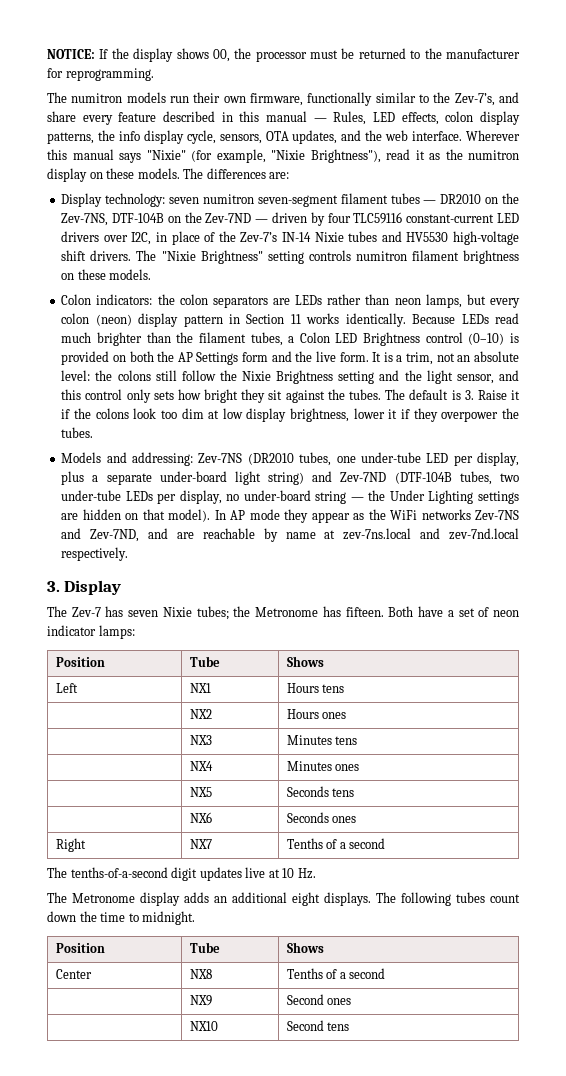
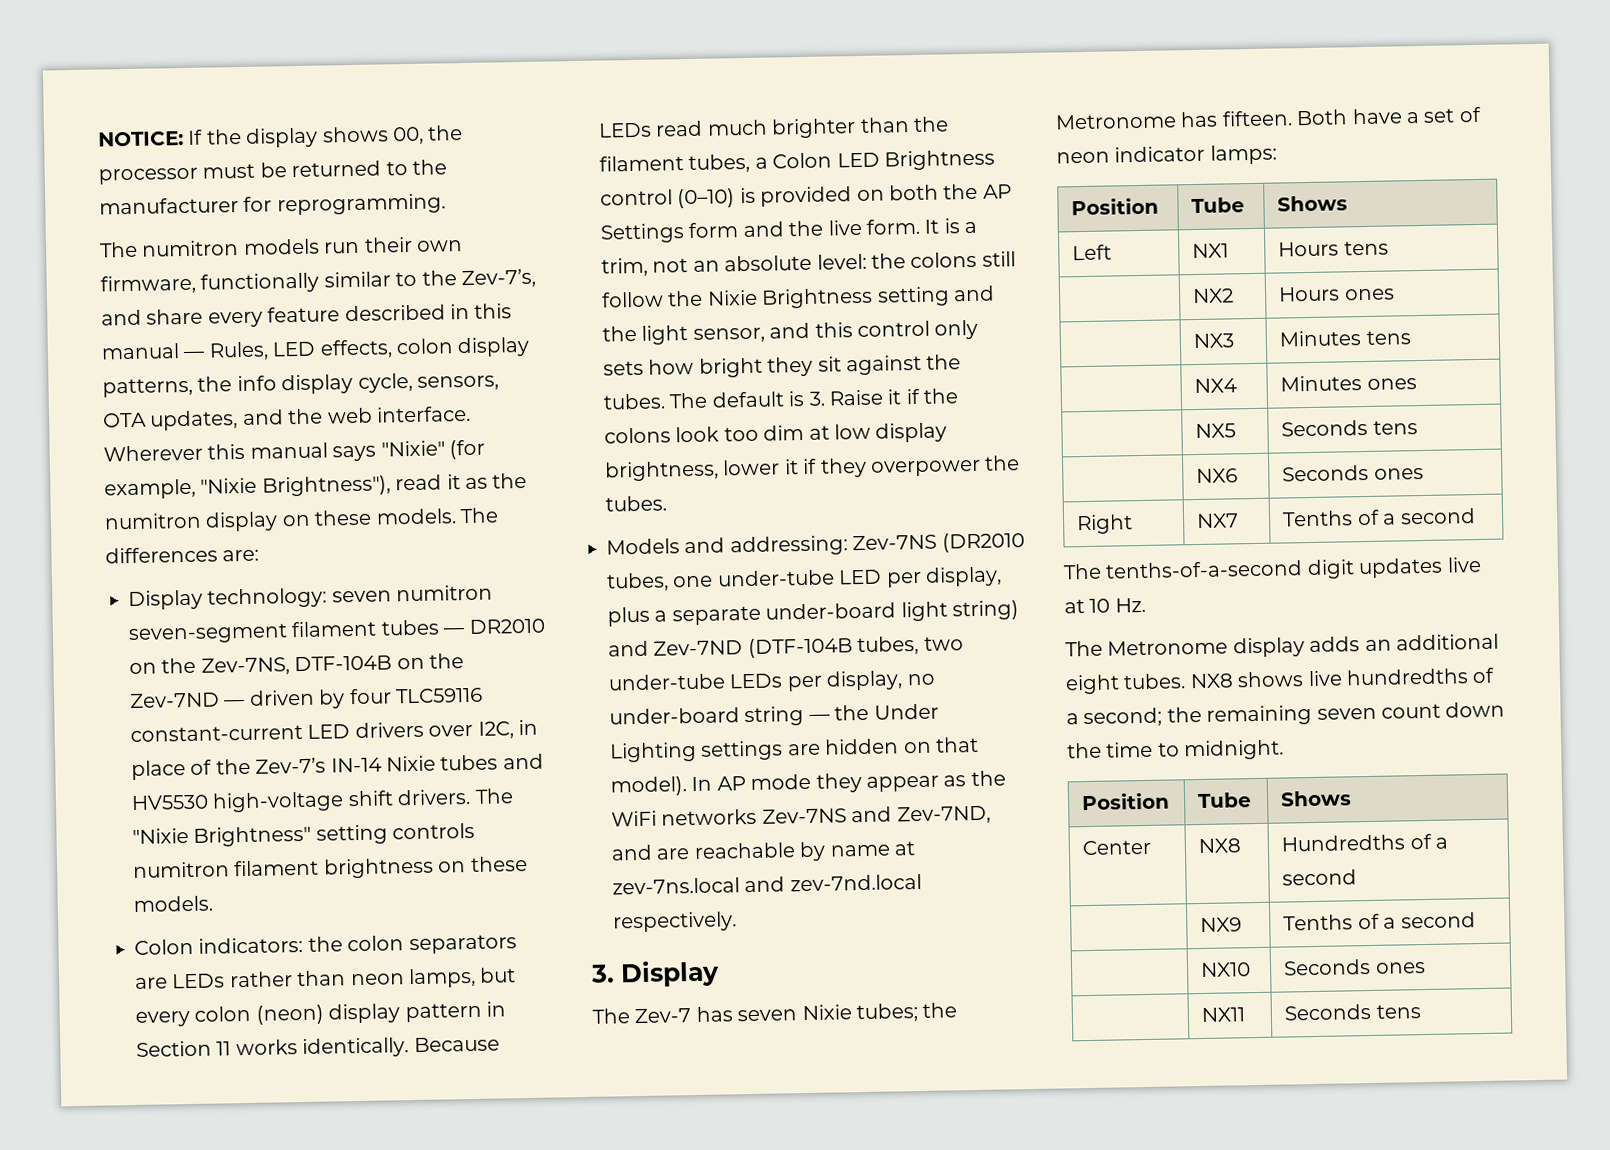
- The Metronome display adds an additional eight displays. The following tubes count down the time to midnight.
+ The Metronome display adds an additional eight tubes. NX8 shows live hundredths of a second; the remaining seven count down the time to midnight.
- Center | NX8 | Tenths of a second
+ Center | NX8 | Hundredths of a second
- | NX9 | Second ones
- | NX10 | Second tens
+ | NX9 | Tenths of a second
+ | NX10 | Seconds ones
+ | NX11 | Seconds tens

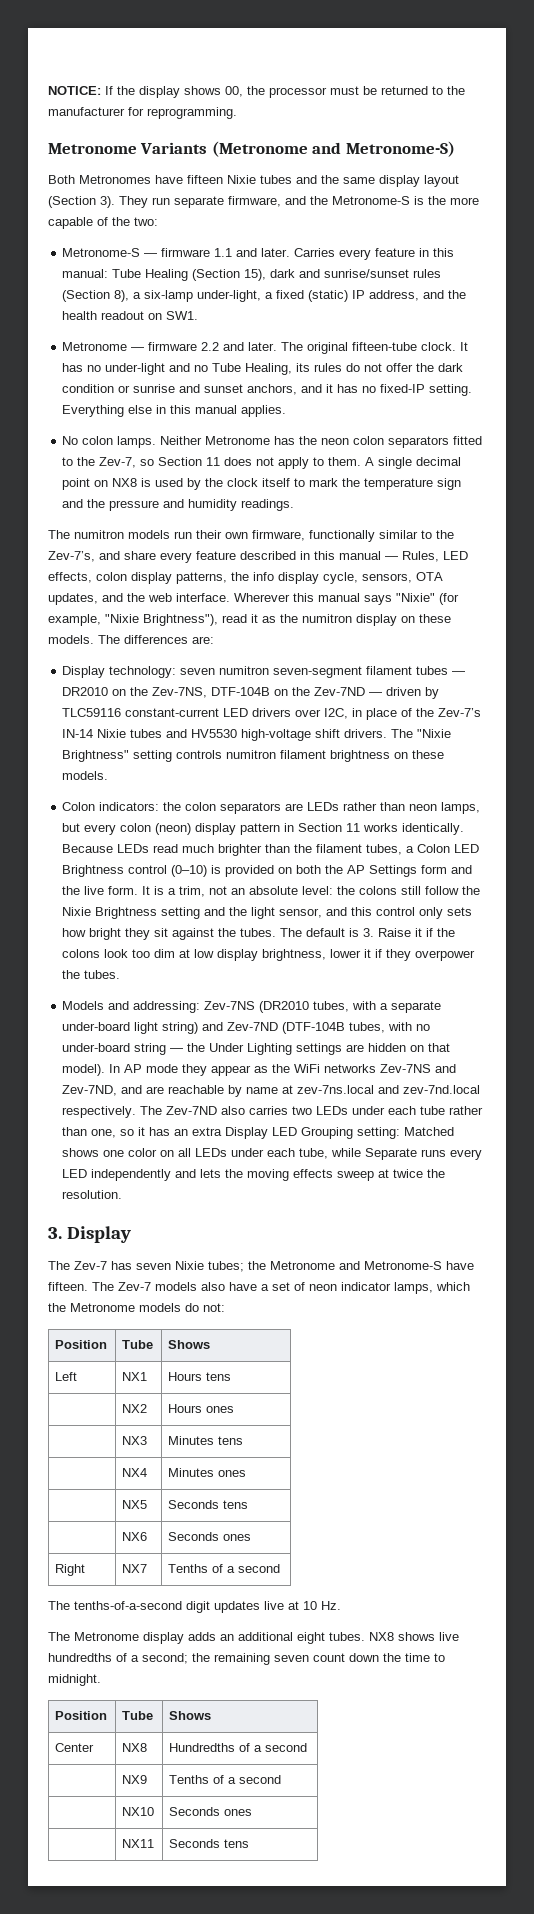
+ Metronome Variants (Metronome and Metronome-S)
+ Both Metronomes have fifteen Nixie tubes and the same display layout (Section 3). They run separate firmware, and the Metronome-S is the more capable of the two:
+ Metronome-S — firmware 1.1 and later. Carries every feature in this manual: Tube Healing (Section 15), dark and sunrise/sunset rules (Section 8), a six-lamp under-light, a fixed (static) IP address, and the health readout on SW1.
+ Metronome — firmware 2.2 and later. The original fifteen-tube clock. It has no under-light and no Tube Healing, its rules do not offer the dark condition or sunrise and sunset anchors, and it has no fixed-IP setting. Everything else in this manual applies.
+ No colon lamps. Neither Metronome has the neon colon separators fitted to the Zev-7, so Section 11 does not apply to them. A single decimal point on NX8 is used by the clock itself to mark the temperature sign and the pressure and humidity readings.
- Display technology: seven numitron seven-segment filament tubes — DR2010 on the Zev-7NS, DTF-104B on the Zev-7ND — driven by four TLC59116 constant-current LED drivers over I2C, in place of the Zev-7’s IN-14 Nixie tubes and HV5530 high-voltage shift drivers.
+ Display technology: seven numitron seven-segment filament tubes — DR2010 on the Zev-7NS, DTF-104B on the Zev-7ND — driven by TLC59116 constant-current LED drivers over I2C, in place of the Zev-7’s IN-14 Nixie tubes and HV5530 high-voltage shift drivers.
- Models and addressing: Zev-7NS (DR2010 tubes, one under-tube LED per display, plus a separate under-board light string) and Zev-7ND (DTF-104B tubes, two under-tube LEDs per display, no under-board string — the Under Lighting settings are hidden on that model).
+ Models and addressing: Zev-7NS (DR2010 tubes, with a separate under-board light string) and Zev-7ND (DTF-104B tubes, with no under-board string — the Under Lighting settings are hidden on that model).
+ The Zev-7ND also carries two LEDs under each tube rather than one, so it has an extra Display LED Grouping setting: Matched shows one color on all LEDs under each tube, while Separate runs every LED independently and lets the moving effects sweep at twice the resolution.
- The Zev-7 has seven Nixie tubes; the Metronome has fifteen. Both have a set of neon indicator lamps:
+ The Zev-7 has seven Nixie tubes; the Metronome and Metronome-S have fifteen. The Zev-7 models also have a set of neon indicator lamps, which the Metronome models do not:

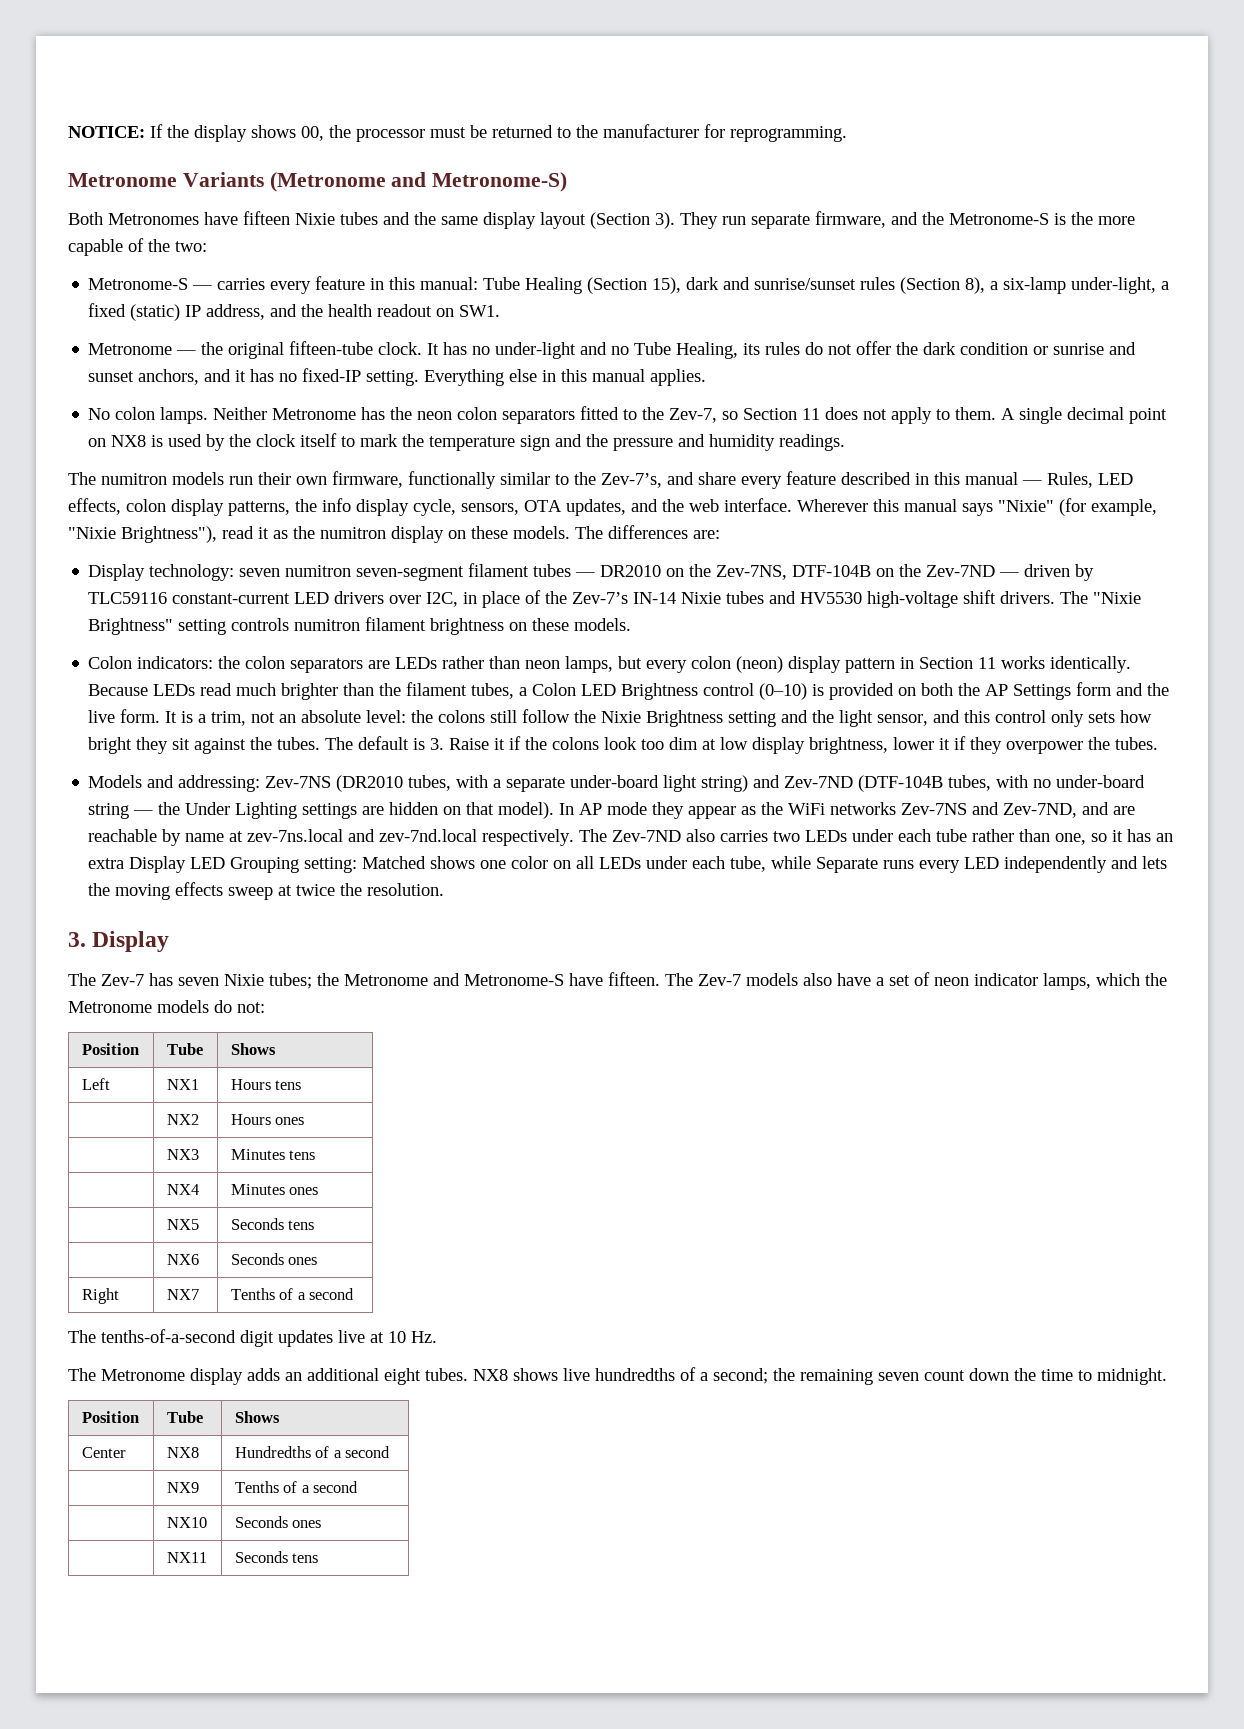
- Metronome-S — firmware 1.1 and later. Carries every feature in this manual: Tube Healing (Section 15), dark and sunrise/sunset rules (Section 8), a six-lamp under-light, a fixed (static) IP address, and the health readout on SW1.
+ Metronome-S — carries every feature in this manual: Tube Healing (Section 15), dark and sunrise/sunset rules (Section 8), a six-lamp under-light, a fixed (static) IP address, and the health readout on SW1.
- Metronome — firmware 2.2 and later. The original fifteen-tube clock.
+ Metronome — the original fifteen-tube clock.

